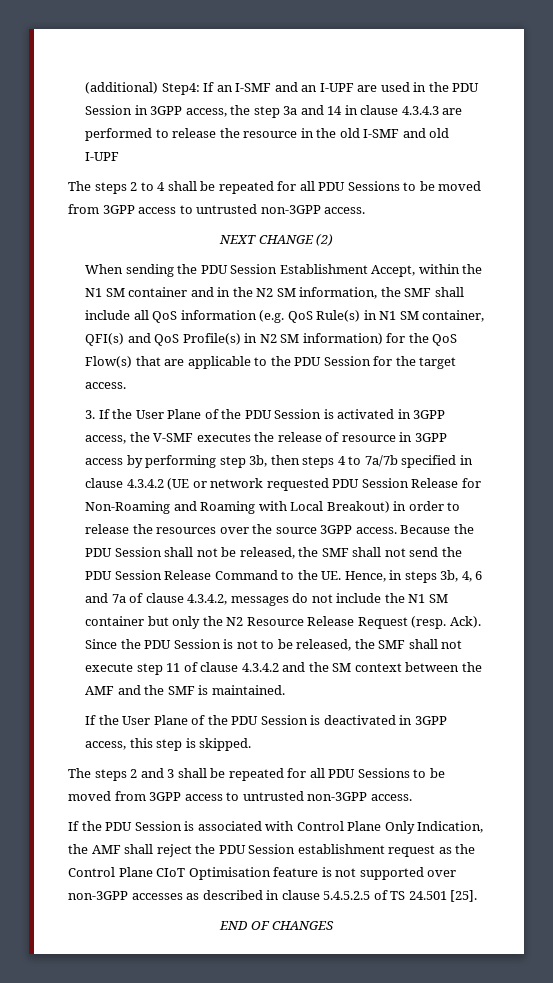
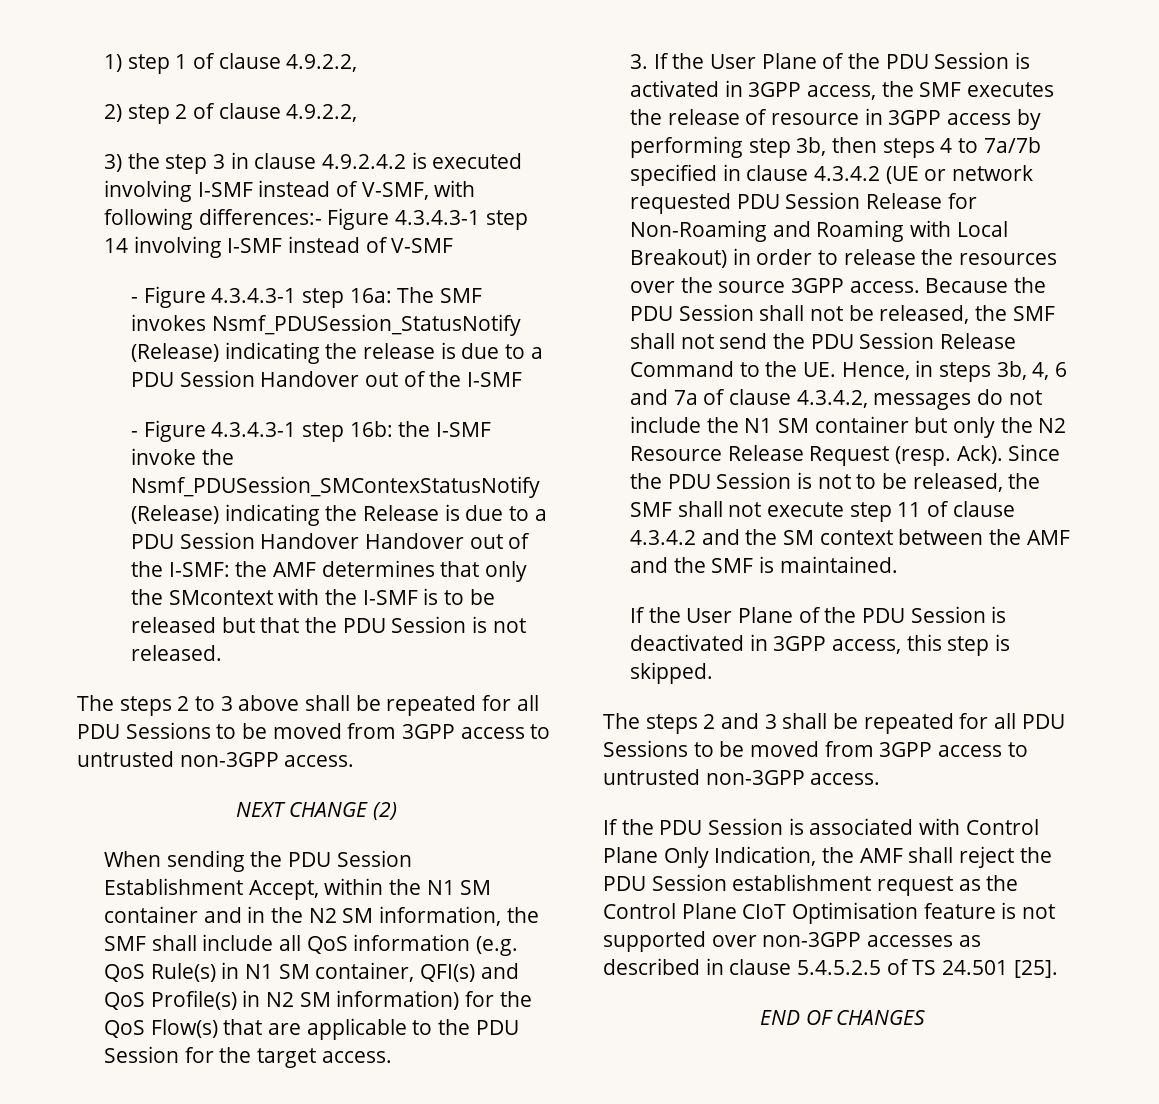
- (additional) Step4: If an I-SMF and an I-UPF are used in the PDU Session in 3GPP access, the step 3a and 14 in clause 4.3.4.3 are performed to release the resource in the old I-SMF and old I-UPF
+ 1) step 1 of clause 4.9.2.2,
+ 2) step 2 of clause 4.9.2.2,
+ 3) the step 3 in clause 4.9.2.4.2 is executed involving I-SMF instead of V-SMF, with following differences:- Figure 4.3.4.3-1 step 14 involving I-SMF instead of V-SMF
+ - Figure 4.3.4.3-1 step 16a: The SMF invokes Nsmf_PDUSession_StatusNotify (Release) indicating the release is due to a PDU Session Handover out of the I-SMF
+ - Figure 4.3.4.3-1 step 16b: the I-SMF invoke the Nsmf_PDUSession_SMContexStatusNotify (Release) indicating the Release is due to a PDU Session Handover Handover out of the I-SMF: the AMF determines that only the SMcontext with the I-SMF is to be released but that the PDU Session is not released.
- The steps 2 to 4 shall be repeated for all PDU Sessions to be moved from 3GPP access to untrusted non-3GPP access.
+ The steps 2 to 3 above shall be repeated for all PDU Sessions to be moved from 3GPP access to untrusted non-3GPP access.
- 3. If the User Plane of the PDU Session is activated in 3GPP access, the V-SMF executes the release of resource in 3GPP access by performing step 3b, then steps 4 to 7a/7b specified in clause 4.3.4.2 (UE or network requested PDU Session Release for Non-Roaming and Roaming with Local Breakout) in order to release the resources over the source 3GPP access.
+ 3. If the User Plane of the PDU Session is activated in 3GPP access, the SMF executes the release of resource in 3GPP access by performing step 3b, then steps 4 to 7a/7b specified in clause 4.3.4.2 (UE or network requested PDU Session Release for Non-Roaming and Roaming with Local Breakout) in order to release the resources over the source 3GPP access.

